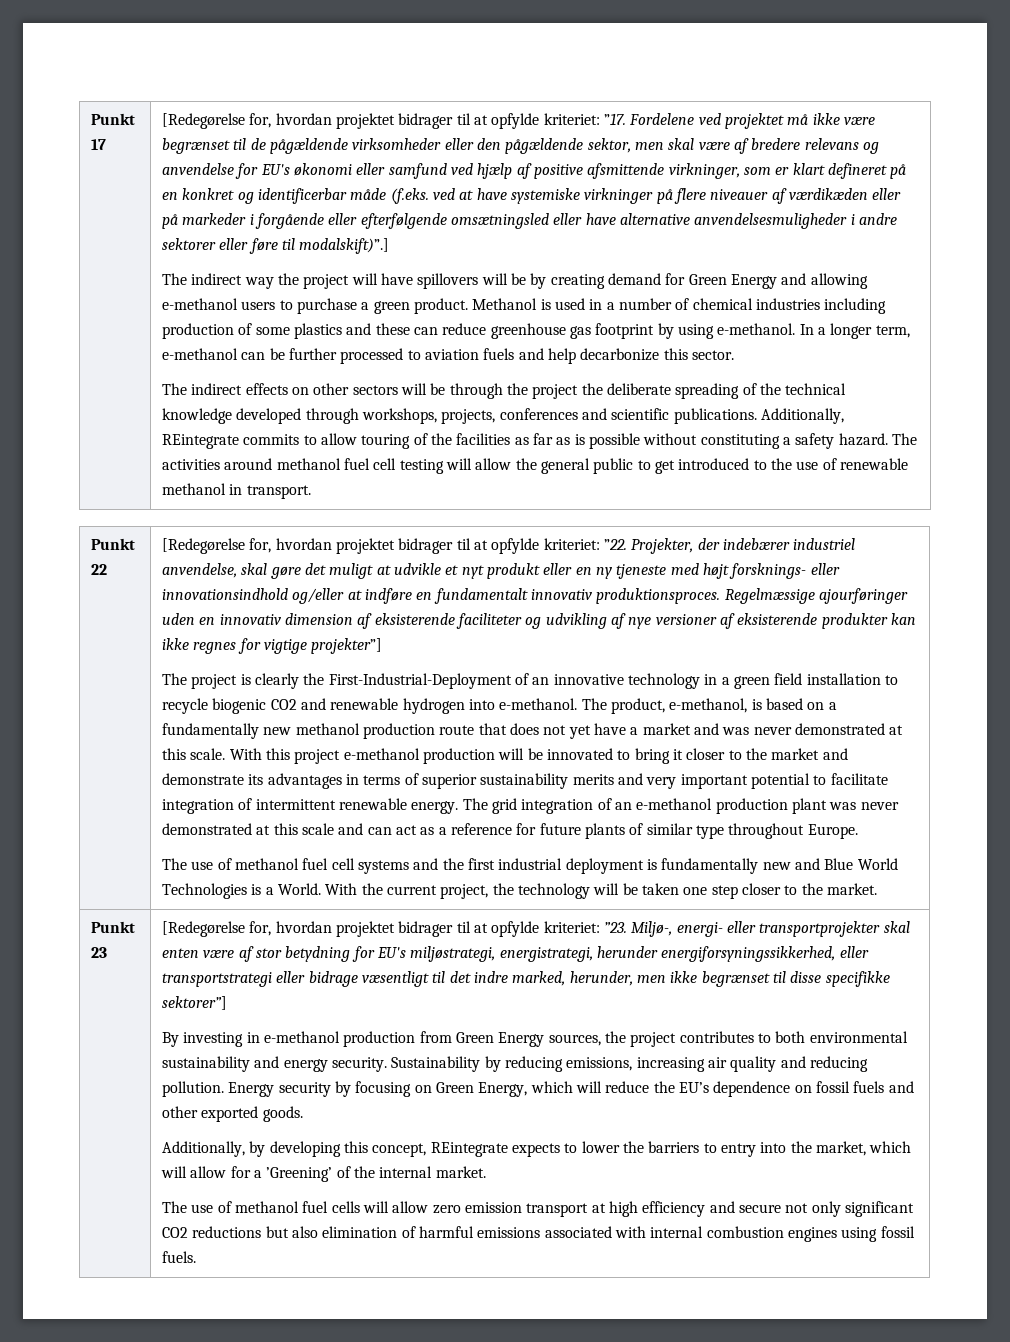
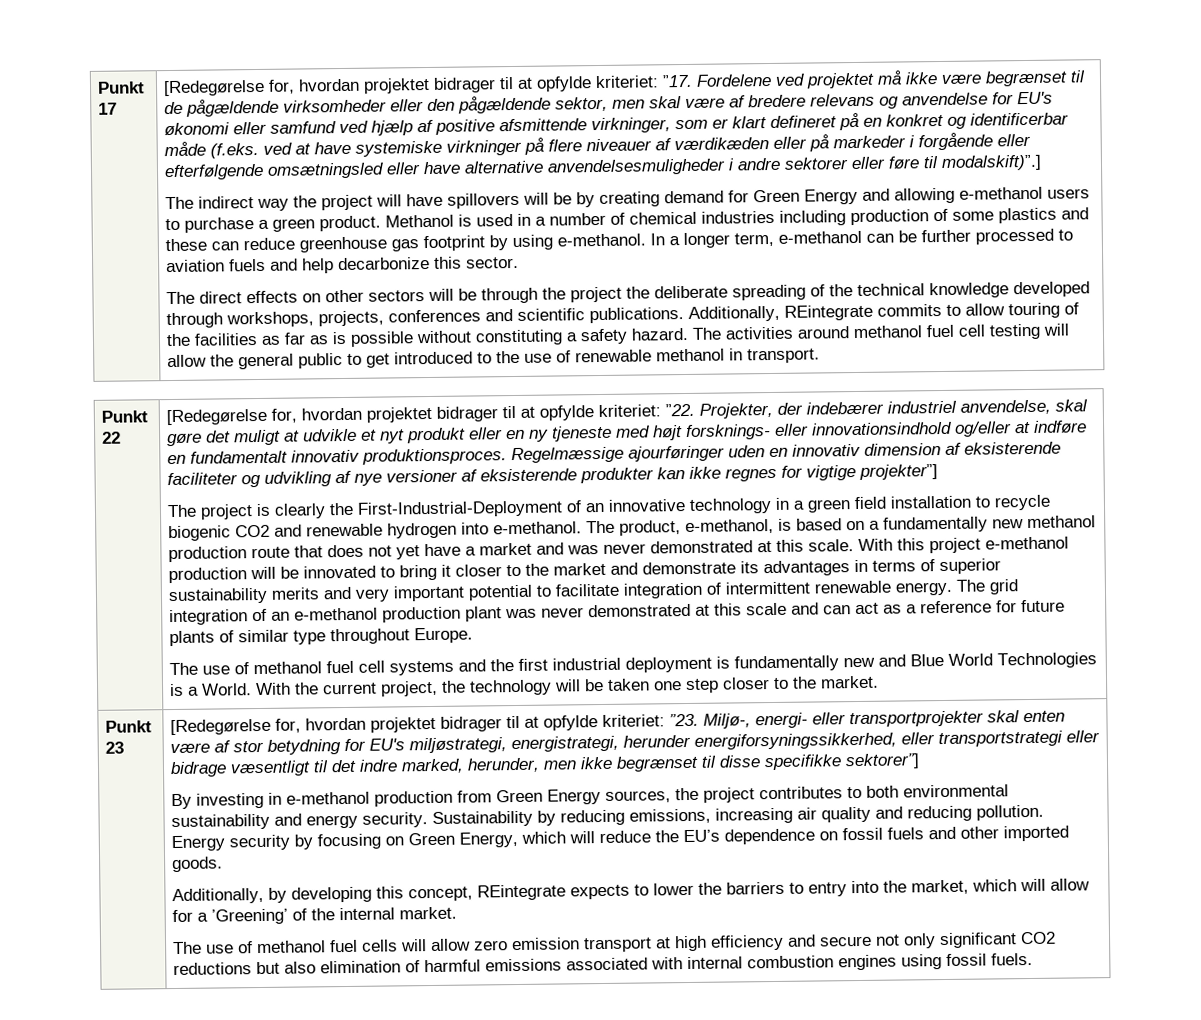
- The indirect effects on other sectors will be through the project the deliberate spreading of the technical knowledge developed through workshops, projects, conferences and scientific publications.
+ The direct effects on other sectors will be through the project the deliberate spreading of the technical knowledge developed through workshops, projects, conferences and scientific publications.
- Energy security by focusing on Green Energy, which will reduce the EU’s dependence on fossil fuels and other exported goods.
+ Energy security by focusing on Green Energy, which will reduce the EU’s dependence on fossil fuels and other imported goods.

